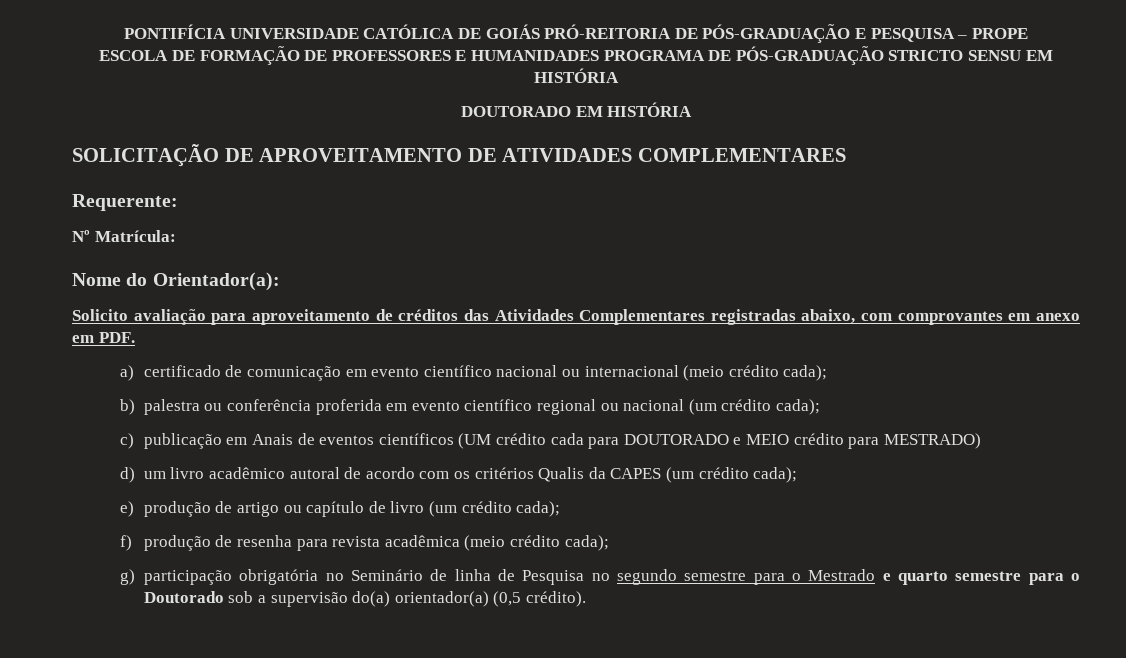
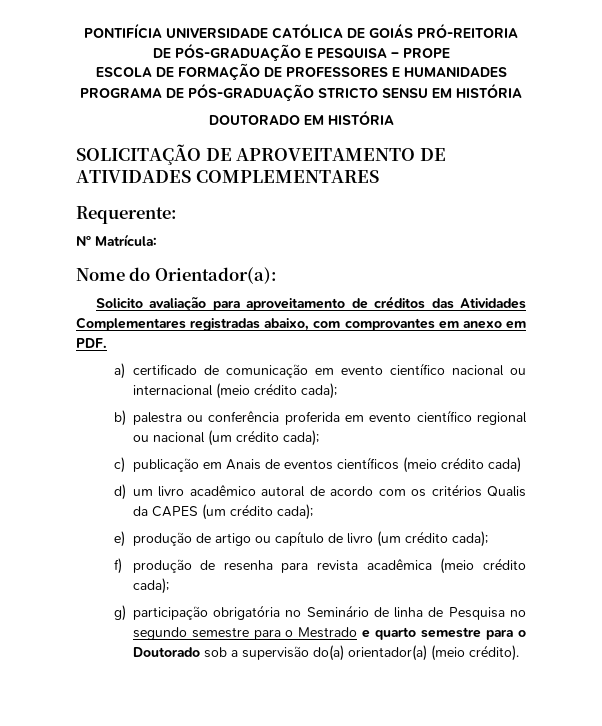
- c) publicação em Anais de eventos científicos (UM crédito cada para DOUTORADO e MEIO crédito para MESTRADO)
+ c) publicação em Anais de eventos científicos (meio crédito cada)
- g) participação obrigatória no Seminário de linha de Pesquisa no segundo semestre para o Mestrado e quarto semestre para o Doutorado sob a supervisão do(a) orientador(a) (0,5 crédito).
+ g) participação obrigatória no Seminário de linha de Pesquisa no segundo semestre para o Mestrado e quarto semestre para o Doutorado sob a supervisão do(a) orientador(a) (meio crédito).

